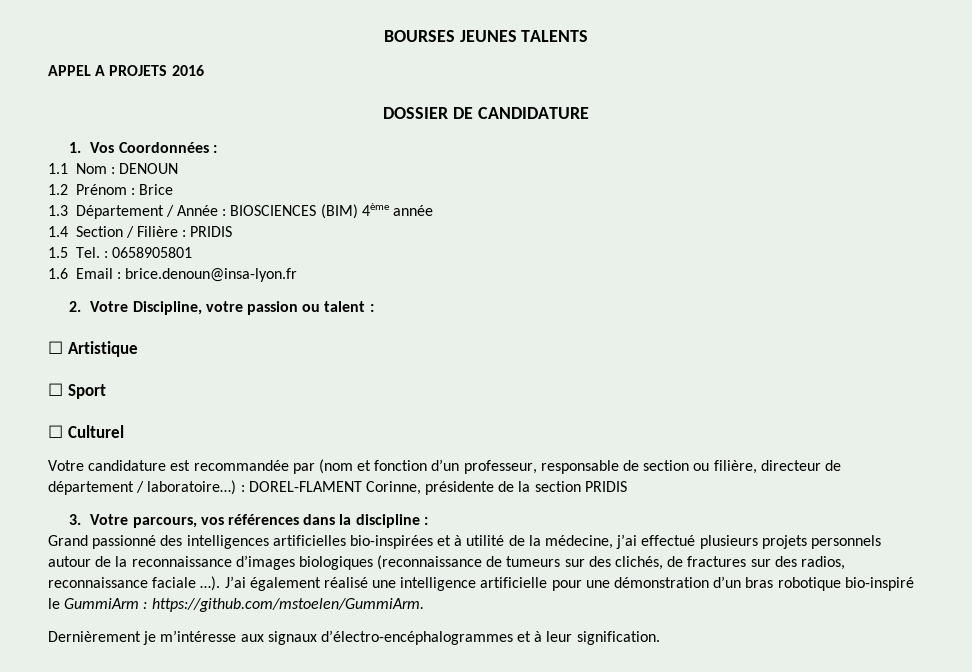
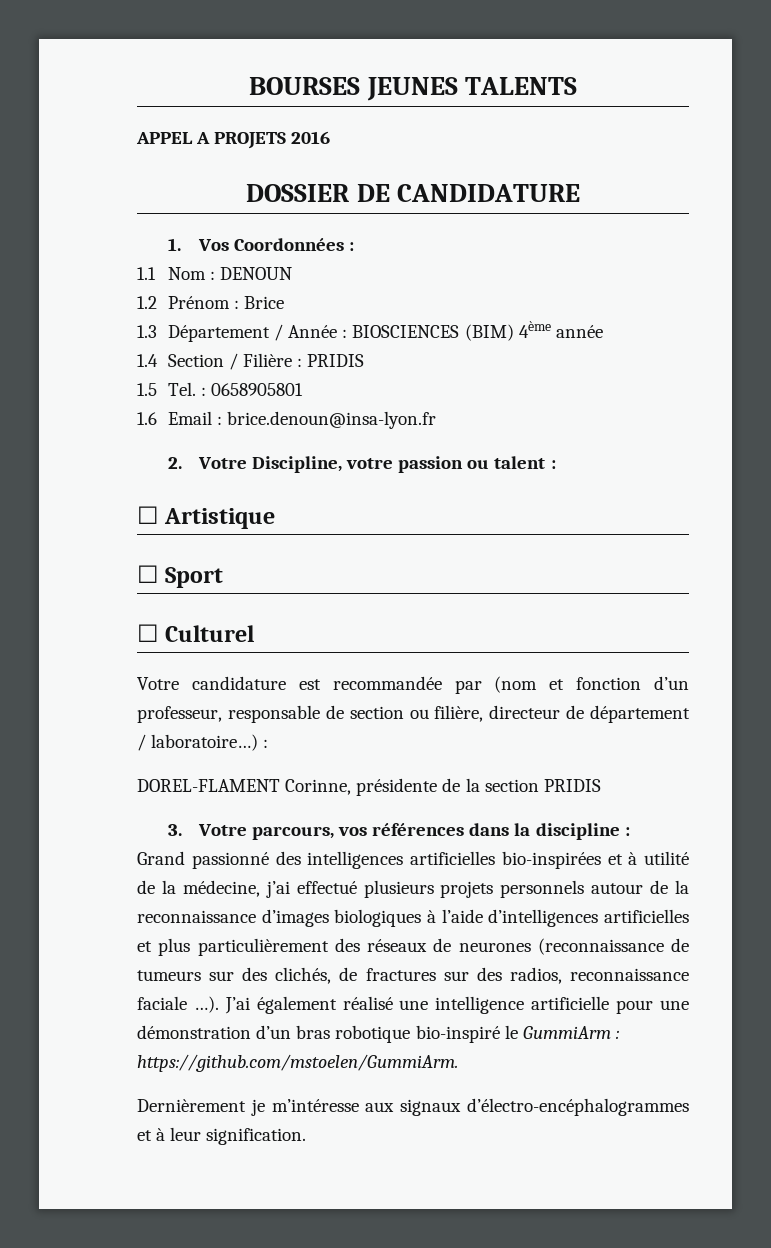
- Votre candidature est recommandée par (nom et fonction d’un professeur, responsable de section ou filière, directeur de département / laboratoire…) : DOREL-FLAMENT Corinne, présidente de la section PRIDIS
+ Votre candidature est recommandée par (nom et fonction d’un professeur, responsable de section ou filière, directeur de département / laboratoire…) :
+ DOREL-FLAMENT Corinne, présidente de la section PRIDIS
- Grand passionné des intelligences artificielles bio-inspirées et à utilité de la médecine, j’ai effectué plusieurs projets personnels autour de la reconnaissance d’images biologiques (reconnaissance de tumeurs sur des clichés, de fractures sur des radios, reconnaissance faciale …).
+ Grand passionné des intelligences artificielles bio-inspirées et à utilité de la médecine, j’ai effectué plusieurs projets personnels autour de la reconnaissance d’images biologiques à l’aide d’intelligences artificielles et plus particulièrement des réseaux de neurones (reconnaissance de tumeurs sur des clichés, de fractures sur des radios, reconnaissance faciale …).

